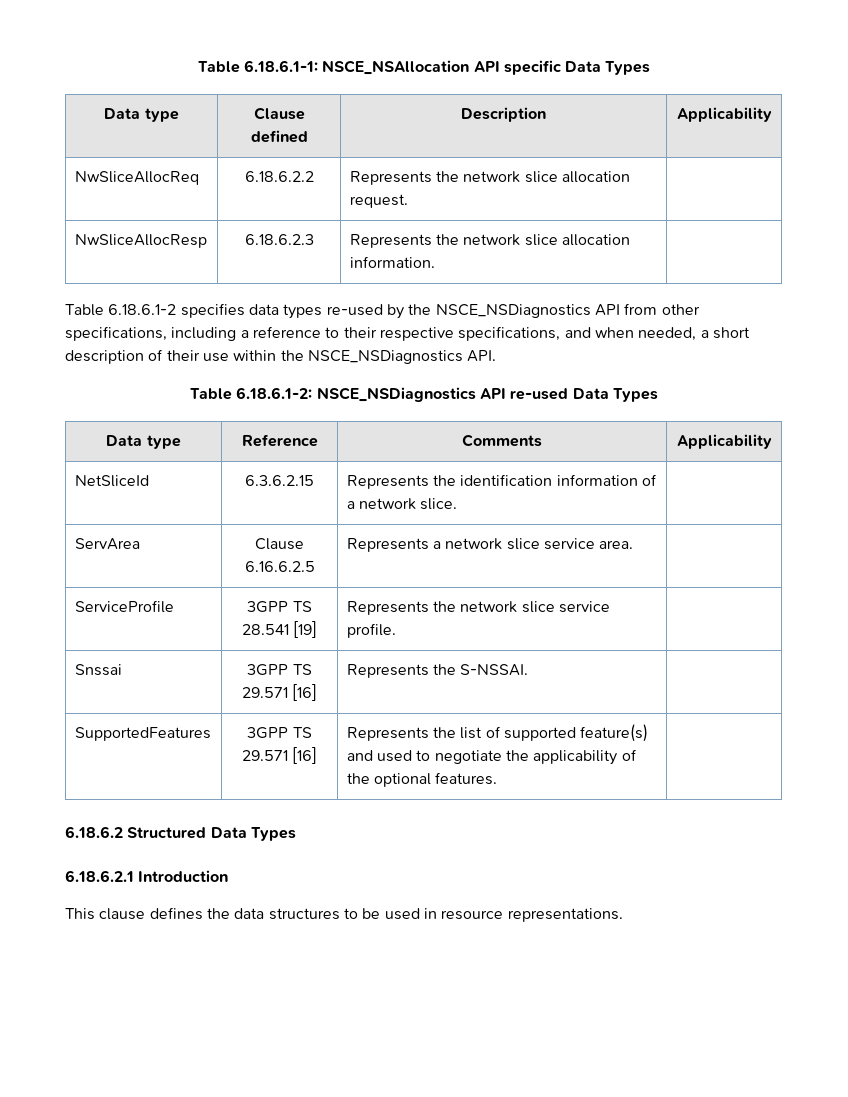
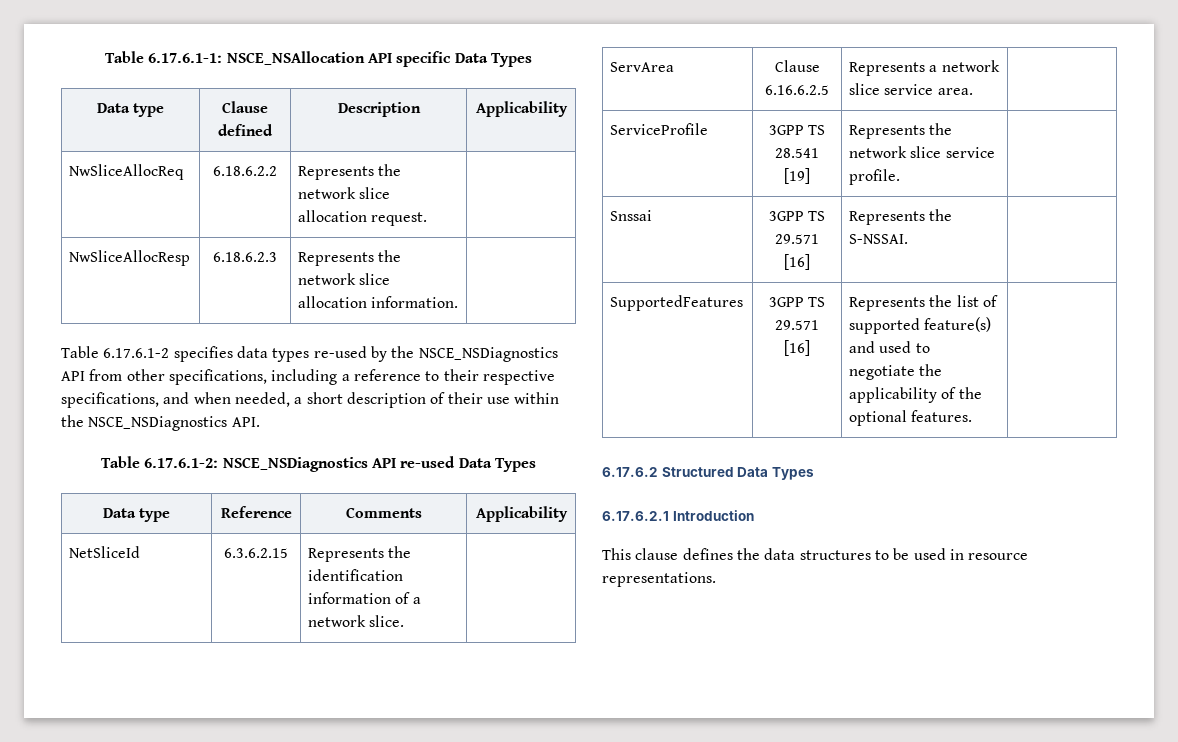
- Table 6.18.6.1-1: NSCE_NSAllocation API specific Data Types
+ Table 6.17.6.1-1: NSCE_NSAllocation API specific Data Types
- Table 6.18.6.1-2 specifies data types re-used by the NSCE_NSDiagnostics API from other specifications, including a reference to their respective specifications, and when needed, a short description of their use within the NSCE_NSDiagnostics API.
+ Table 6.17.6.1-2 specifies data types re-used by the NSCE_NSDiagnostics API from other specifications, including a reference to their respective specifications, and when needed, a short description of their use within the NSCE_NSDiagnostics API.
- Table 6.18.6.1-2: NSCE_NSDiagnostics API re-used Data Types
+ Table 6.17.6.1-2: NSCE_NSDiagnostics API re-used Data Types
- 6.18.6.2 Structured Data Types
+ 6.17.6.2 Structured Data Types
- 6.18.6.2.1 Introduction
+ 6.17.6.2.1 Introduction

